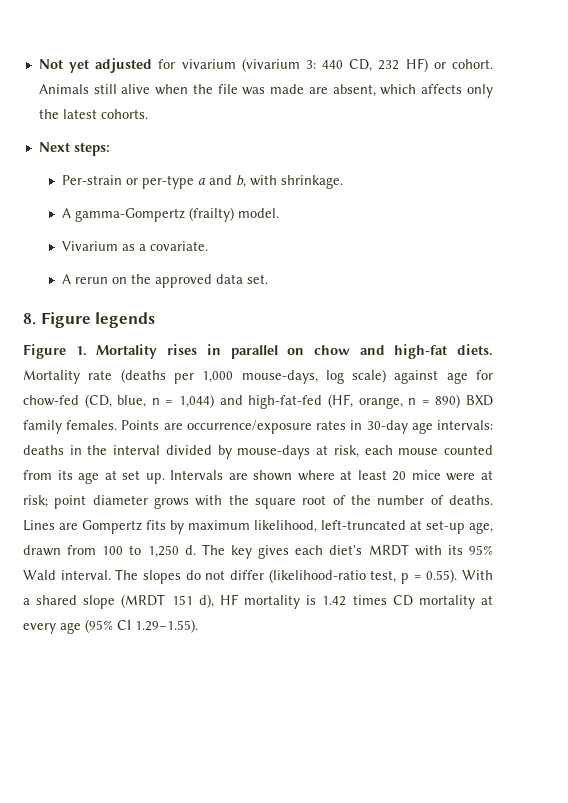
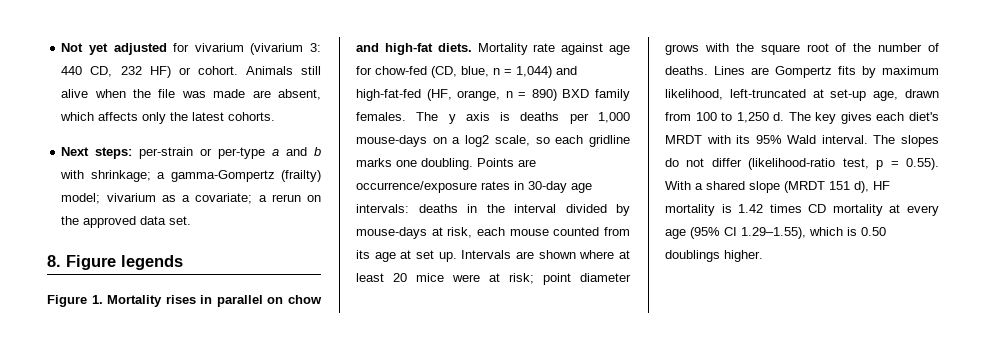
- Next steps:
- Per-strain or per-type a and b, with shrinkage.
- A gamma-Gompertz (frailty) model.
- Vivarium as a covariate.
- A rerun on the approved data set.
+ Next steps: per-strain or per-type a and b with shrinkage; a gamma-Gompertz (frailty) model; vivarium as a covariate; a rerun on the approved data set.
- Mortality rate (deaths per 1,000 mouse-days, log scale) against age for chow-fed (CD, blue, n = 1,044) and high-fat-fed (HF, orange, n = 890) BXD family females.
+ Mortality rate against age for chow-fed (CD, blue, n = 1,044) and high-fat-fed (HF, orange, n = 890) BXD family females.
+ The y axis is deaths per 1,000 mouse-days on a log2 scale, so each gridline marks one doubling.
- The slopes do not differ (likelihood-ratio test, p = 0.55). With a shared slope (MRDT 151 d), HF mortality is 1.42 times CD mortality at every age (95% CI 1.29–1.55).
+ The slopes do not differ (likelihood-ratio test, p = 0.55). With a shared slope (MRDT 151 d), HF mortality is 1.42 times CD mortality at every age (95% CI 1.29–1.55), which is 0.50 doublings higher.

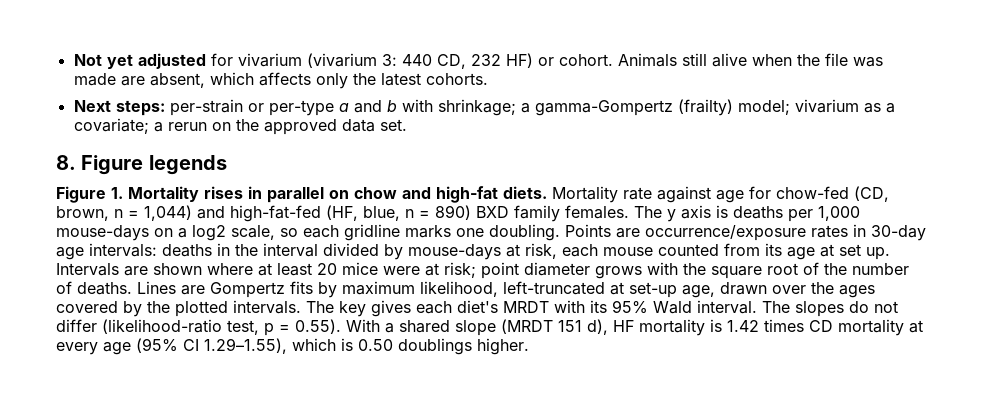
- Mortality rate against age for chow-fed (CD, blue, n = 1,044) and high-fat-fed (HF, orange, n = 890) BXD family females.
+ Mortality rate against age for chow-fed (CD, brown, n = 1,044) and high-fat-fed (HF, blue, n = 890) BXD family females.
- Lines are Gompertz fits by maximum likelihood, left-truncated at set-up age, drawn from 100 to 1,250 d.
+ Lines are Gompertz fits by maximum likelihood, left-truncated at set-up age, drawn over the ages covered by the plotted intervals.

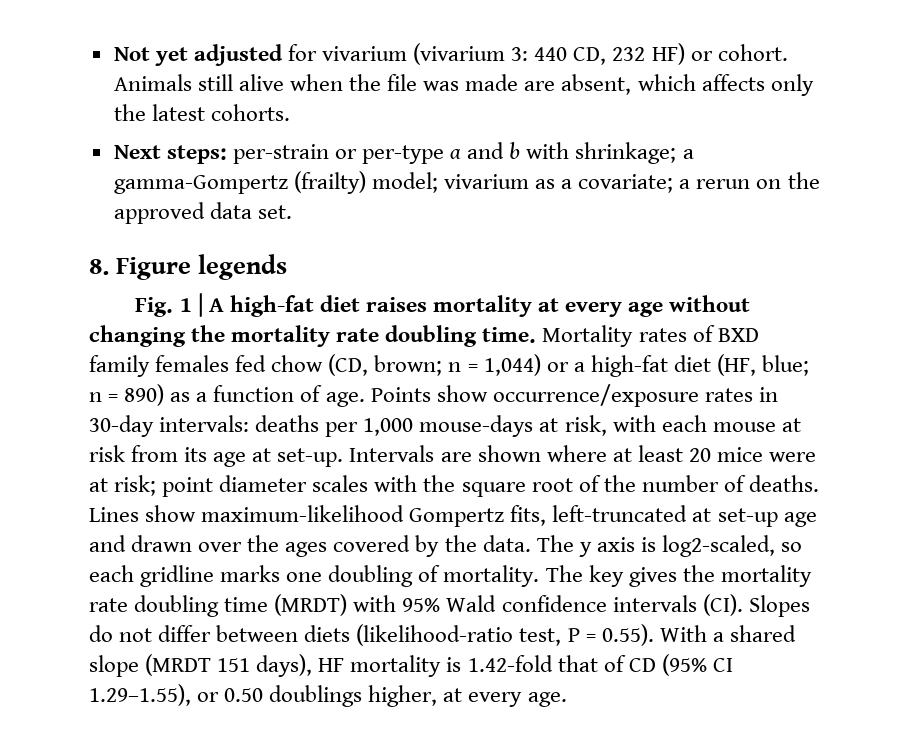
- Figure 1. Mortality rises in parallel on chow and high-fat diets. Mortality rate against age for chow-fed (CD, brown, n = 1,044) and high-fat-fed (HF, blue, n = 890) BXD family females. The y axis is deaths per 1,000 mouse-days on a log2 scale, so each gridline marks one doubling. Points are occurrence/exposure rates in 30-day age intervals: deaths in the interval divided by mouse-days at risk, each mouse counted from its age at set up.
+ Fig. 1 | A high-fat diet raises mortality at every age without changing the mortality rate doubling time. Mortality rates of BXD family females fed chow (CD, brown; n = 1,044) or a high-fat diet (HF, blue; n = 890) as a function of age. Points show occurrence/exposure rates in 30-day intervals: deaths per 1,000 mouse-days at risk, with each mouse at risk from its age at set-up.
- Intervals are shown where at least 20 mice were at risk; point diameter grows with the square root of the number of deaths.
+ Intervals are shown where at least 20 mice were at risk; point diameter scales with the square root of the number of deaths.
- Lines are Gompertz fits by maximum likelihood, left-truncated at set-up age, drawn over the ages covered by the plotted intervals. The key gives each diet's MRDT with its 95% Wald interval. The slopes do not differ (likelihood-ratio test, p = 0.55). With a shared slope (MRDT 151 d), HF mortality is 1.42 times CD mortality at every age (95% CI 1.29–1.55), which is 0.50 doublings higher.
+ Lines show maximum-likelihood Gompertz fits, left-truncated at set-up age and drawn over the ages covered by the data. The y axis is log2-scaled, so each gridline marks one doubling of mortality. The key gives the mortality rate doubling time (MRDT) with 95% Wald confidence intervals (CI). Slopes do not differ between diets (likelihood-ratio test, P = 0.55). With a shared slope (MRDT 151 days), HF mortality is 1.42-fold that of CD (95% CI 1.29–1.55), or 0.50 doublings higher, at every age.

